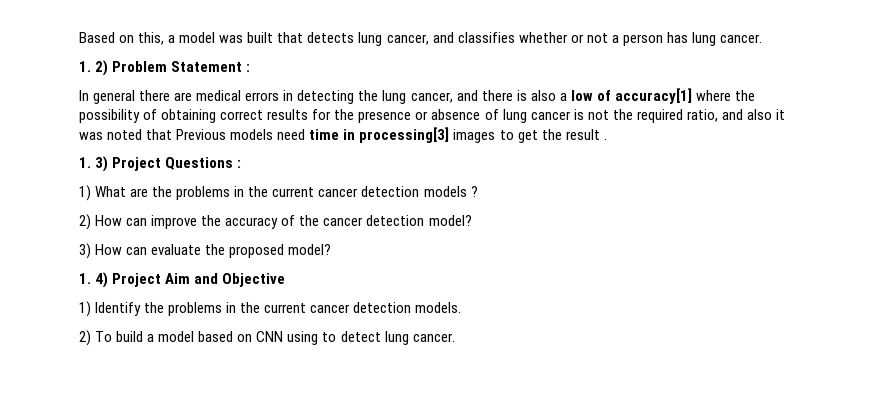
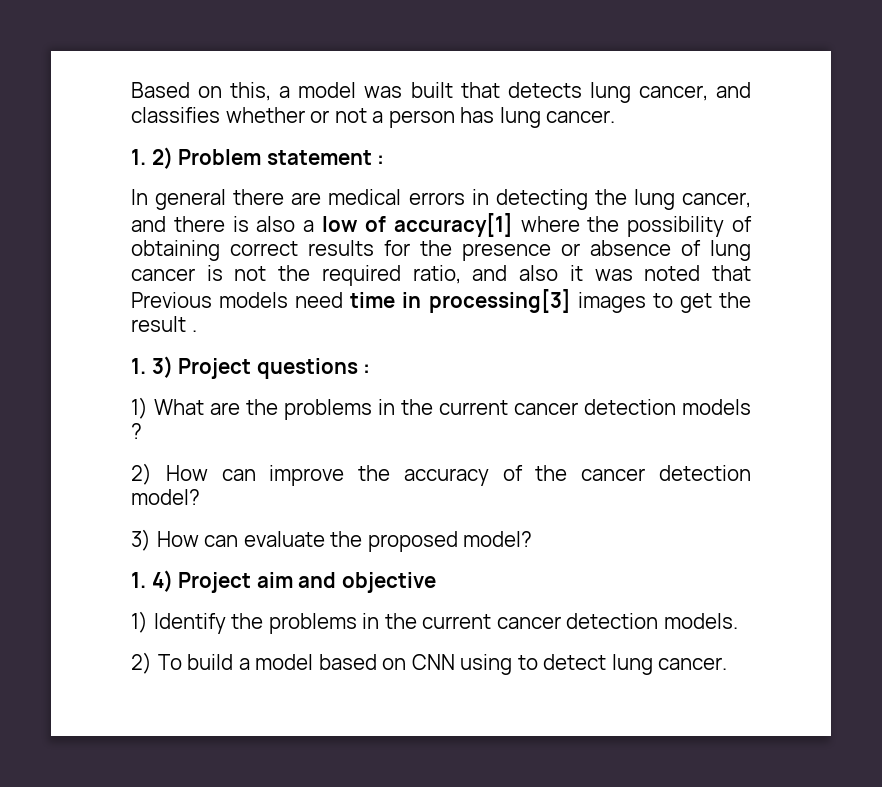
- 1. 2) Problem Statement :
+ 1. 2) Problem statement :
- 1. 3) Project Questions :
+ 1. 3) Project questions :
- 1. 4) Project Aim and Objective
+ 1. 4) Project aim and objective

